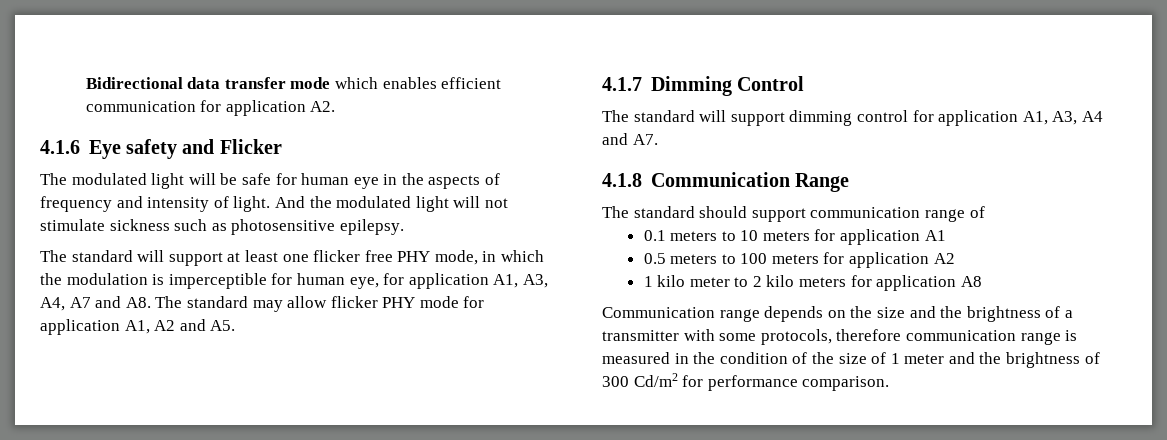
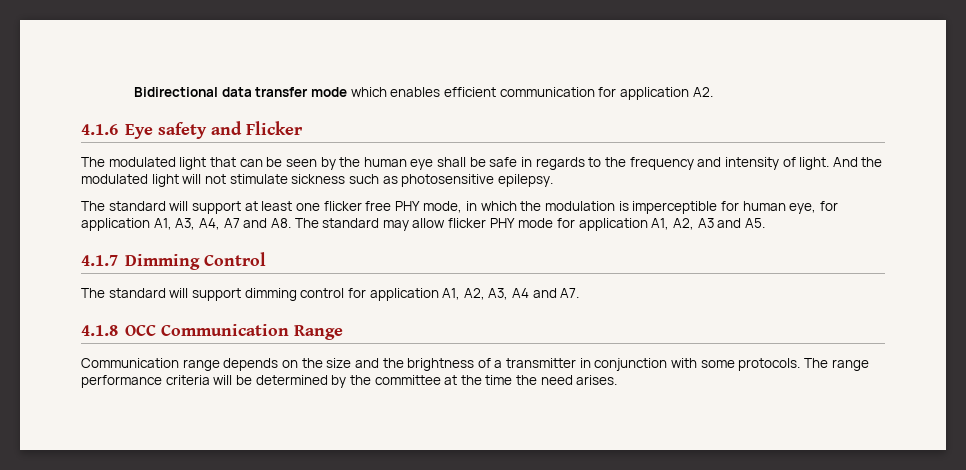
- The modulated light will be safe for human eye in the aspects of frequency and intensity of light.
+ The modulated light that can be seen by the human eye shall be safe in regards to the frequency and intensity of light.
- The standard will support at least one flicker free PHY mode, in which the modulation is imperceptible for human eye, for application A1, A3, A4, A7 and A8. The standard may allow flicker PHY mode for application A1, A2 and A5.
+ The standard will support at least one flicker free PHY mode, in which the modulation is imperceptible for human eye, for application A1, A3, A4, A7 and A8. The standard may allow flicker PHY mode for application A1, A2, A3 and A5.
- The standard will support dimming control for application A1, A3, A4 and A7.
+ The standard will support dimming control for application A1, A2, A3, A4 and A7.
- 4.1.8 Communication Range
+ 4.1.8 OCC Communication Range
- The standard should support communication range of
- 0.1 meters to 10 meters for application A1
- 0.5 meters to 100 meters for application A2
- 1 kilo meter to 2 kilo meters for application A8
- Communication range depends on the size and the brightness of a transmitter with some protocols, therefore communication range is measured in the condition of the size of 1 meter and the brightness of 300 Cd/m2 for performance comparison.
+ Communication range depends on the size and the brightness of a transmitter in conjunction with some protocols. The range performance criteria will be determined by the committee at the time the need arises.

